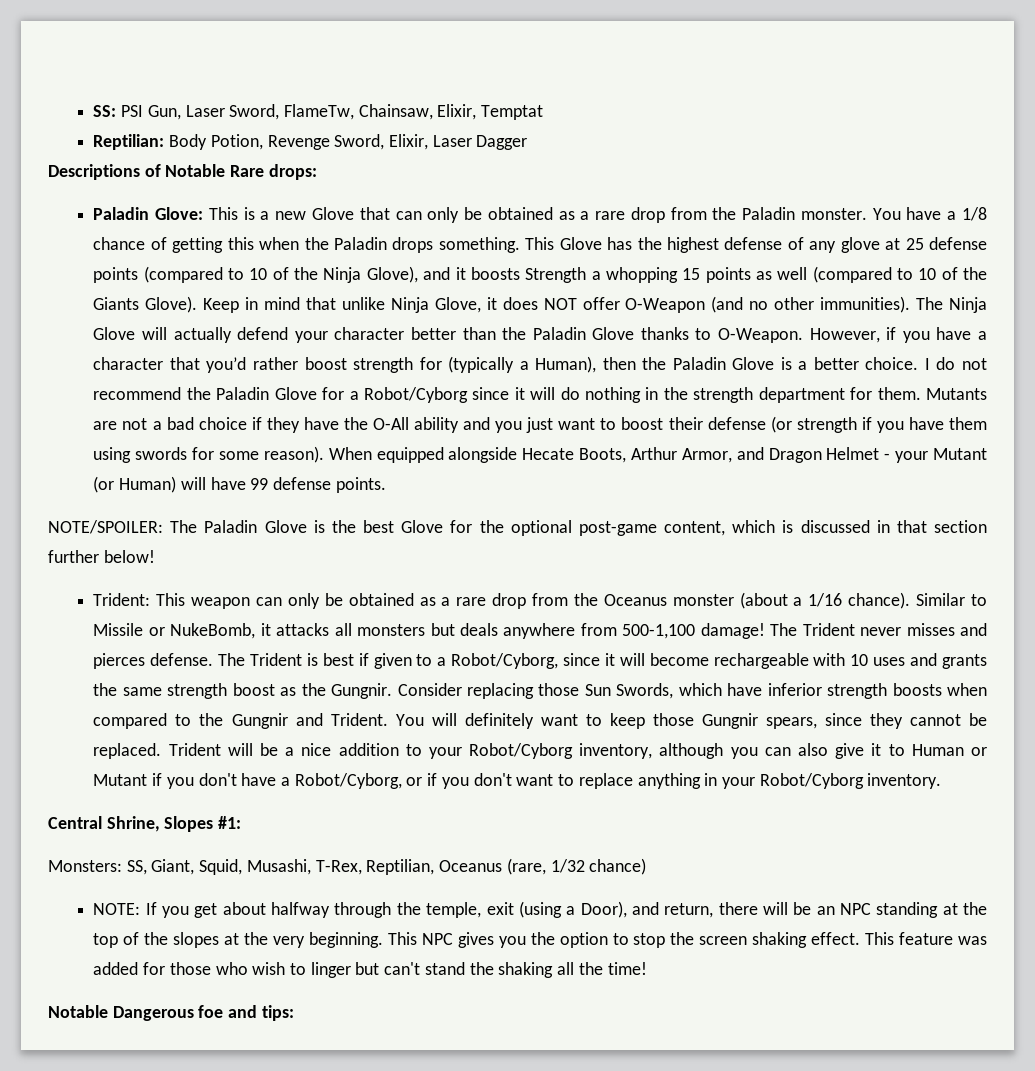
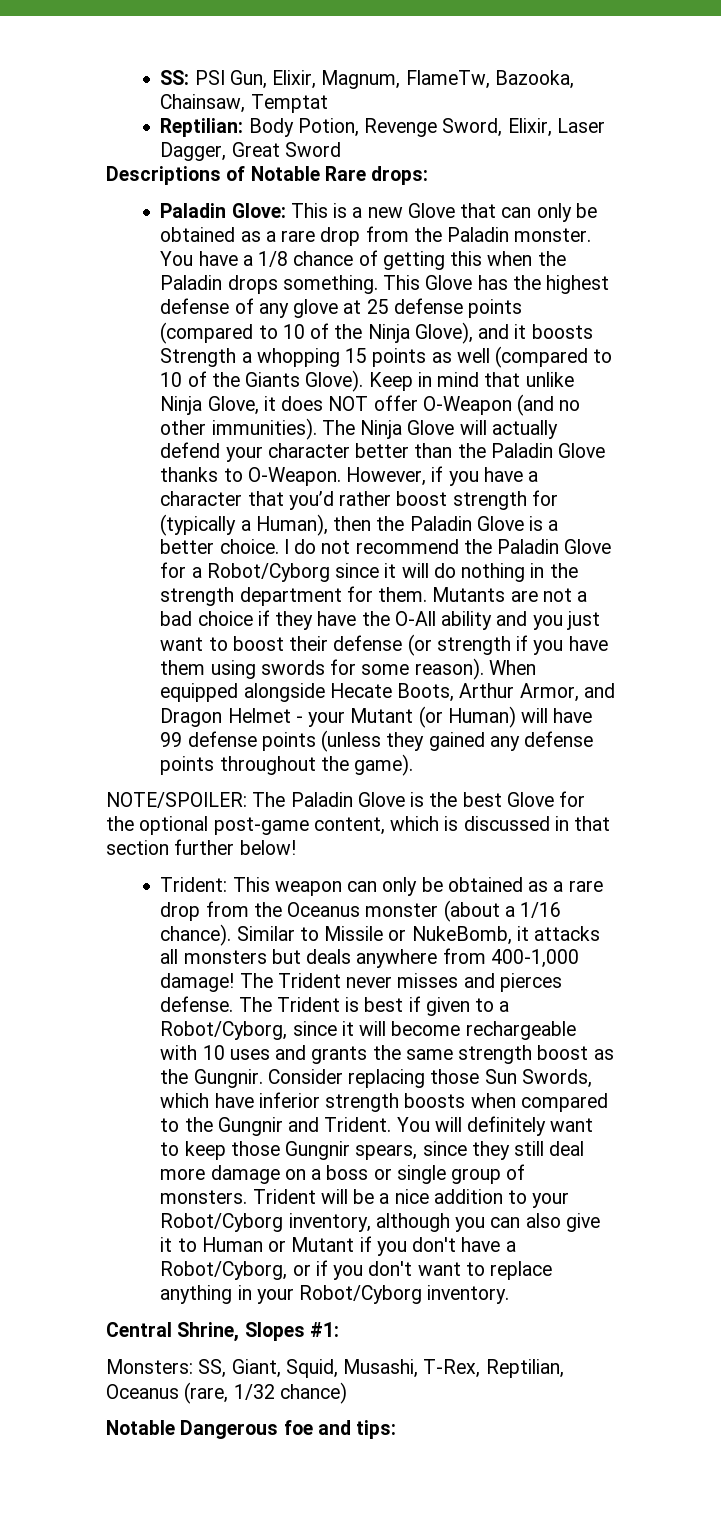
- SS: PSI Gun, Laser Sword, FlameTw, Chainsaw, Elixir, Temptat
+ SS: PSI Gun, Elixir, Magnum, FlameTw, Bazooka, Chainsaw, Temptat
- Reptilian: Body Potion, Revenge Sword, Elixir, Laser Dagger
+ Reptilian: Body Potion, Revenge Sword, Elixir, Laser Dagger, Great Sword
- When equipped alongside Hecate Boots, Arthur Armor, and Dragon Helmet - your Mutant (or Human) will have 99 defense points.
+ When equipped alongside Hecate Boots, Arthur Armor, and Dragon Helmet - your Mutant (or Human) will have 99 defense points (unless they gained any defense points throughout the game).
- Similar to Missile or NukeBomb, it attacks all monsters but deals anywhere from 500-1,100 damage!
+ Similar to Missile or NukeBomb, it attacks all monsters but deals anywhere from 400-1,000 damage!
- You will definitely want to keep those Gungnir spears, since they cannot be replaced.
+ You will definitely want to keep those Gungnir spears, since they still deal more damage on a boss or single group of monsters.
- NOTE: If you get about halfway through the temple, exit (using a Door), and return, there will be an NPC standing at the top of the slopes at the very beginning. This NPC gives you the option to stop the screen shaking effect. This feature was added for those who wish to linger but can't stand the shaking all the time!

